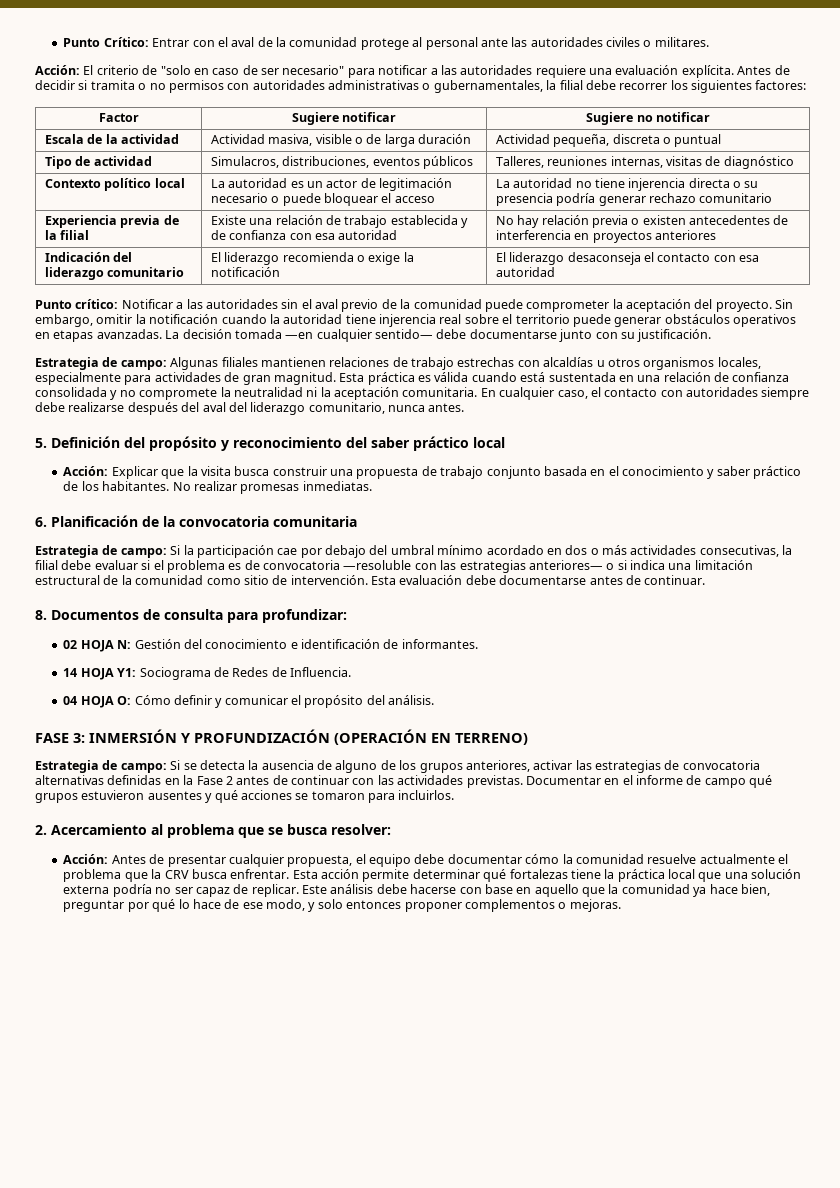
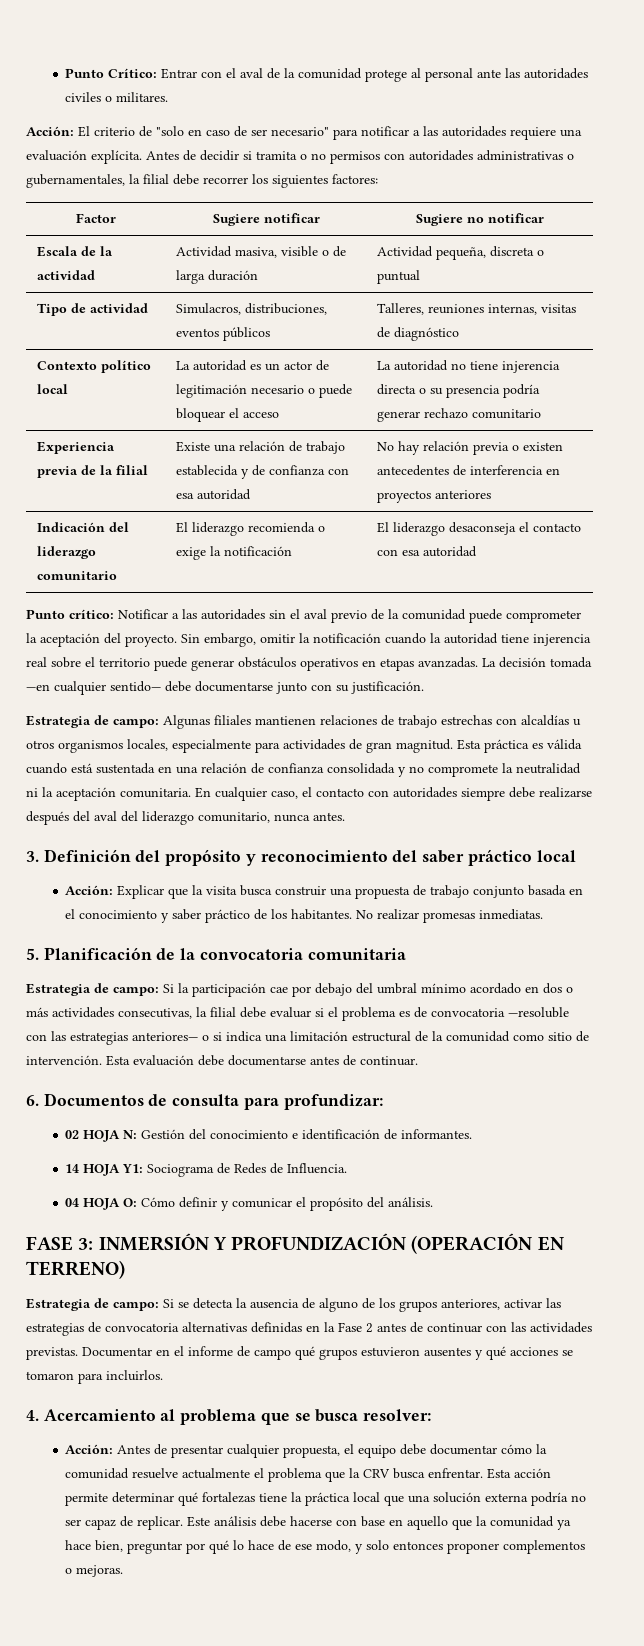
- 5. Definición del propósito y reconocimiento del saber práctico local
+ 3. Definición del propósito y reconocimiento del saber práctico local
- 6. Planificación de la convocatoria comunitaria
+ 5. Planificación de la convocatoria comunitaria
- 8. Documentos de consulta para profundizar:
+ 6. Documentos de consulta para profundizar:
- 2. Acercamiento al problema que se busca resolver:
+ 4. Acercamiento al problema que se busca resolver:

